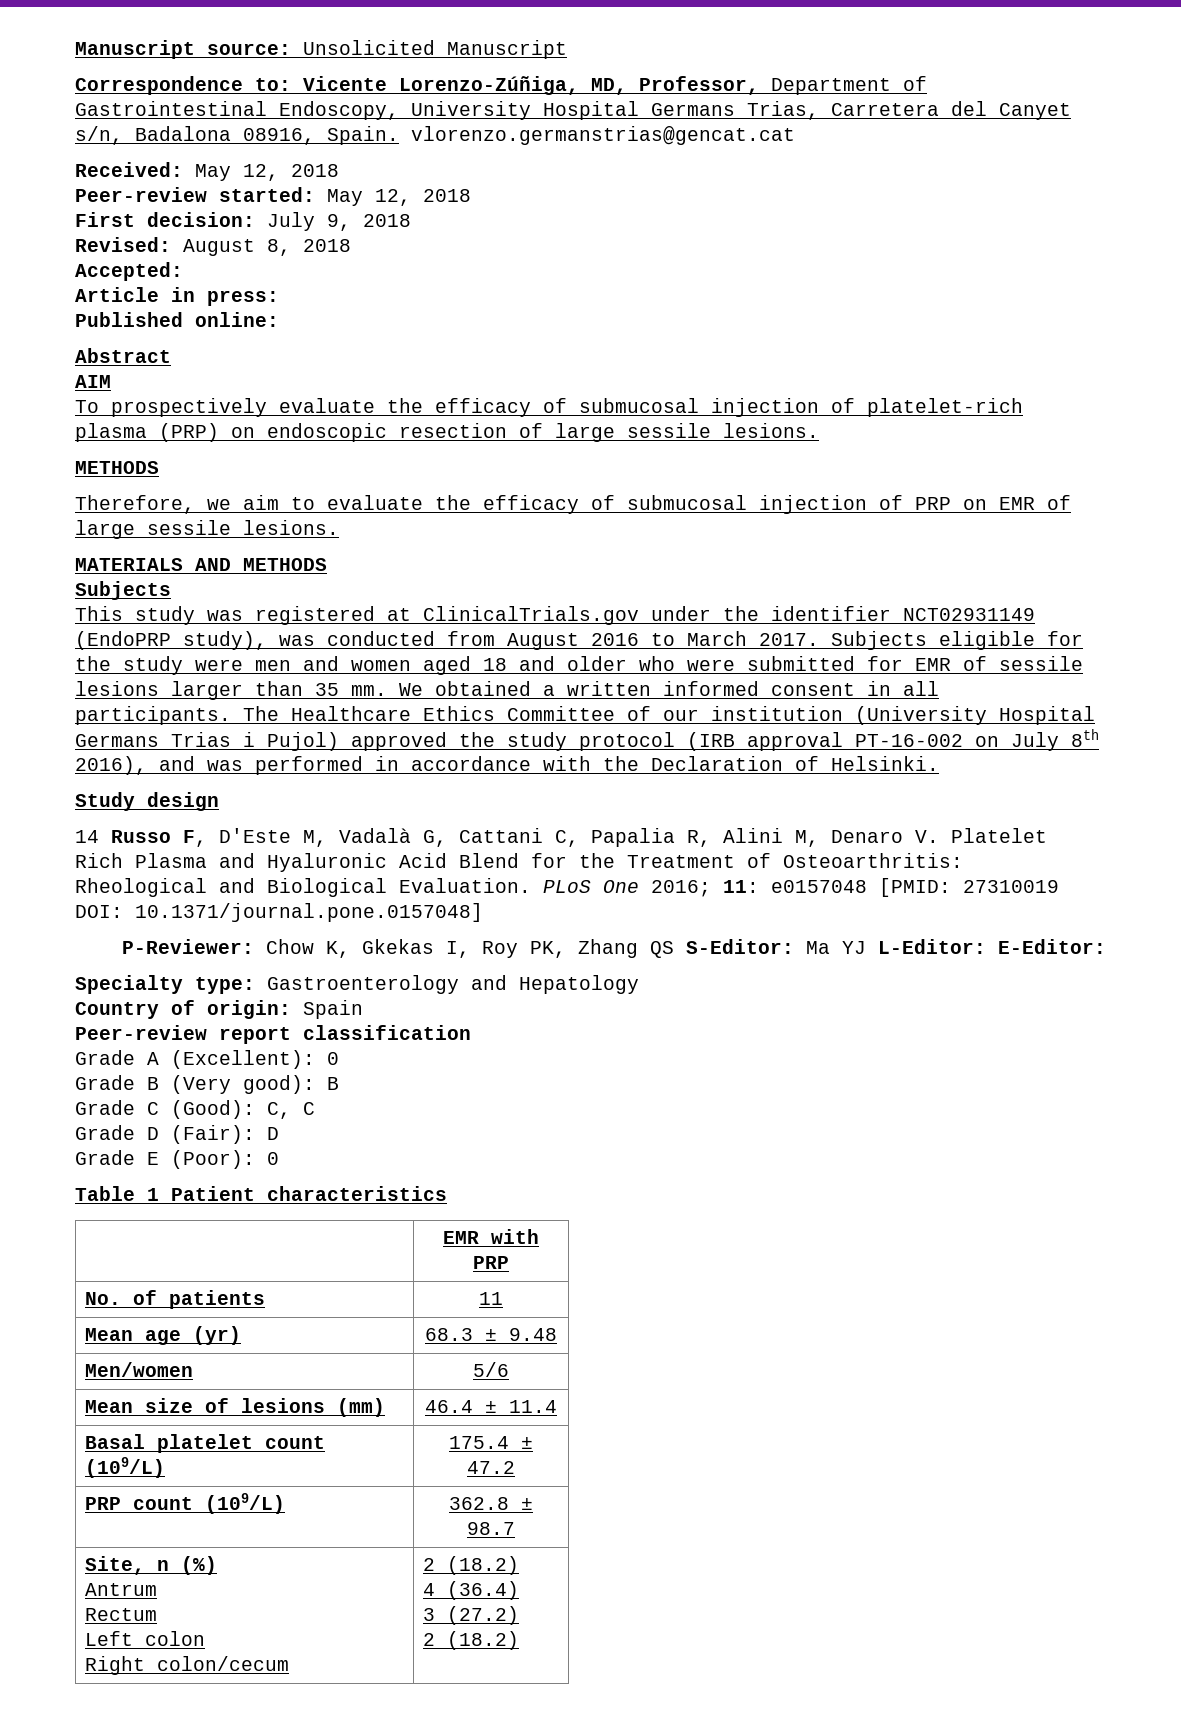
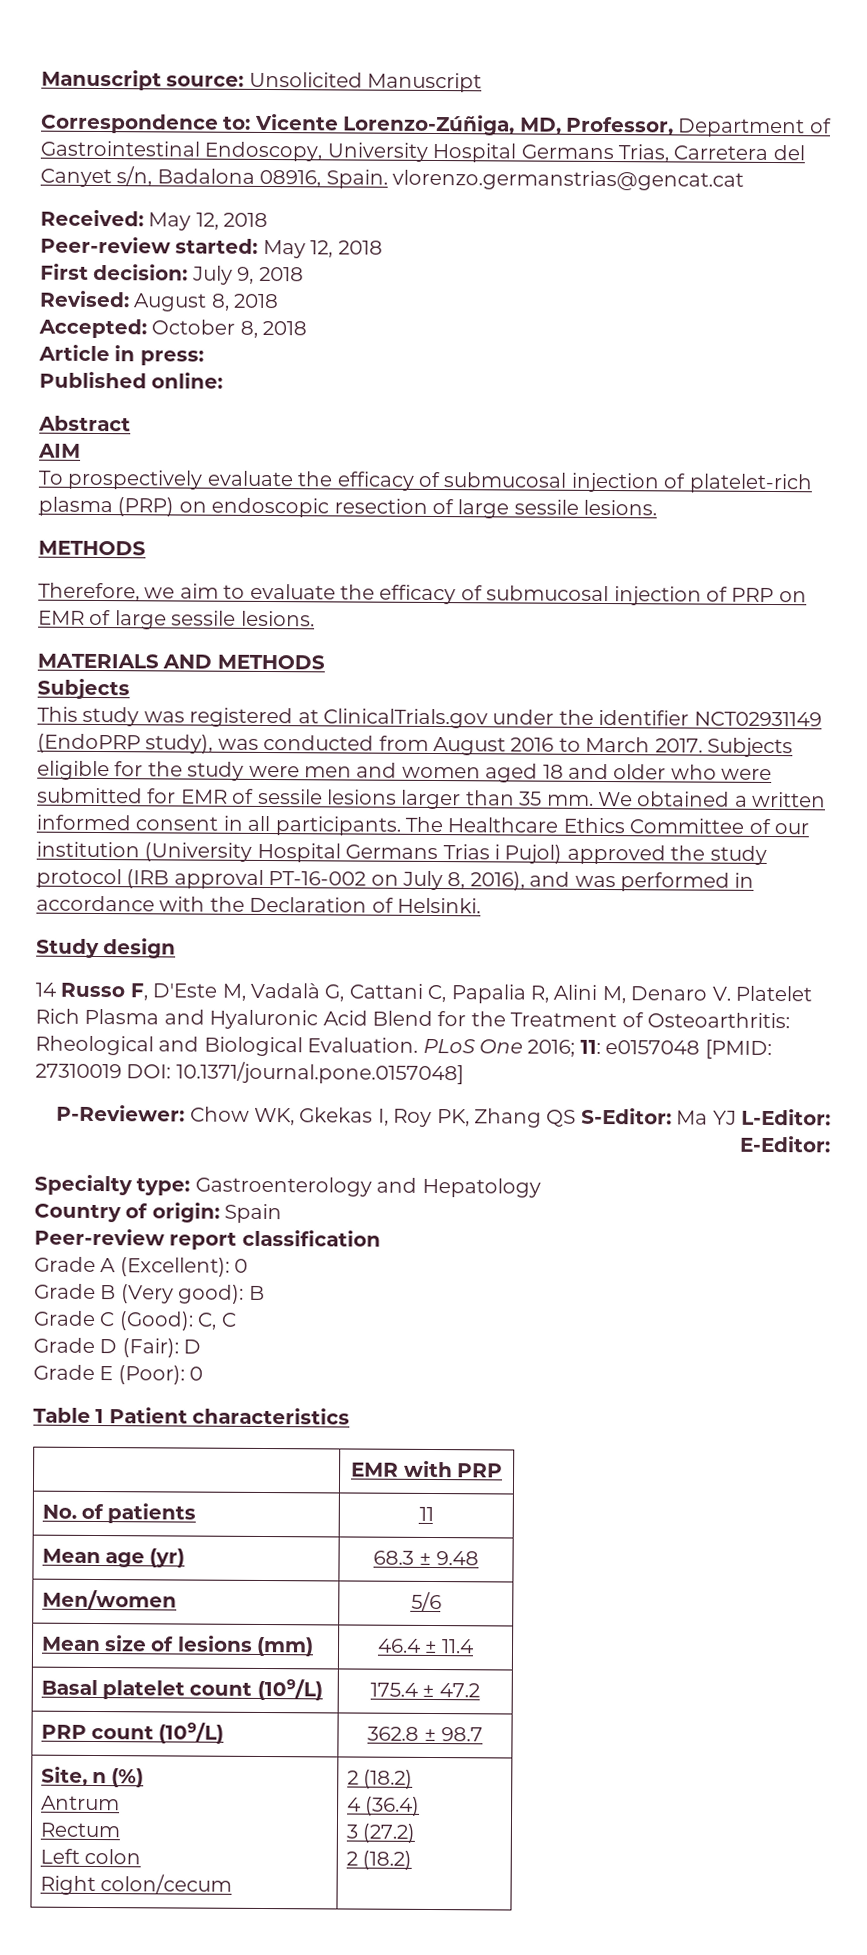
- Accepted:
+ Accepted: October 8, 2018
- The Healthcare Ethics Committee of our institution (University Hospital Germans Trias i Pujol) approved the study protocol (IRB approval PT-16-002 on July 8th 2016), and was performed in accordance with the Declaration of Helsinki.
+ The Healthcare Ethics Committee of our institution (University Hospital Germans Trias i Pujol) approved the study protocol (IRB approval PT-16-002 on July 8, 2016), and was performed in accordance with the Declaration of Helsinki.
- P-Reviewer: Chow K, Gkekas I, Roy PK, Zhang QS S-Editor: Ma YJ L-Editor: E-Editor:
+ P-Reviewer: Chow WK, Gkekas I, Roy PK, Zhang QS S-Editor: Ma YJ L-Editor: E-Editor:

